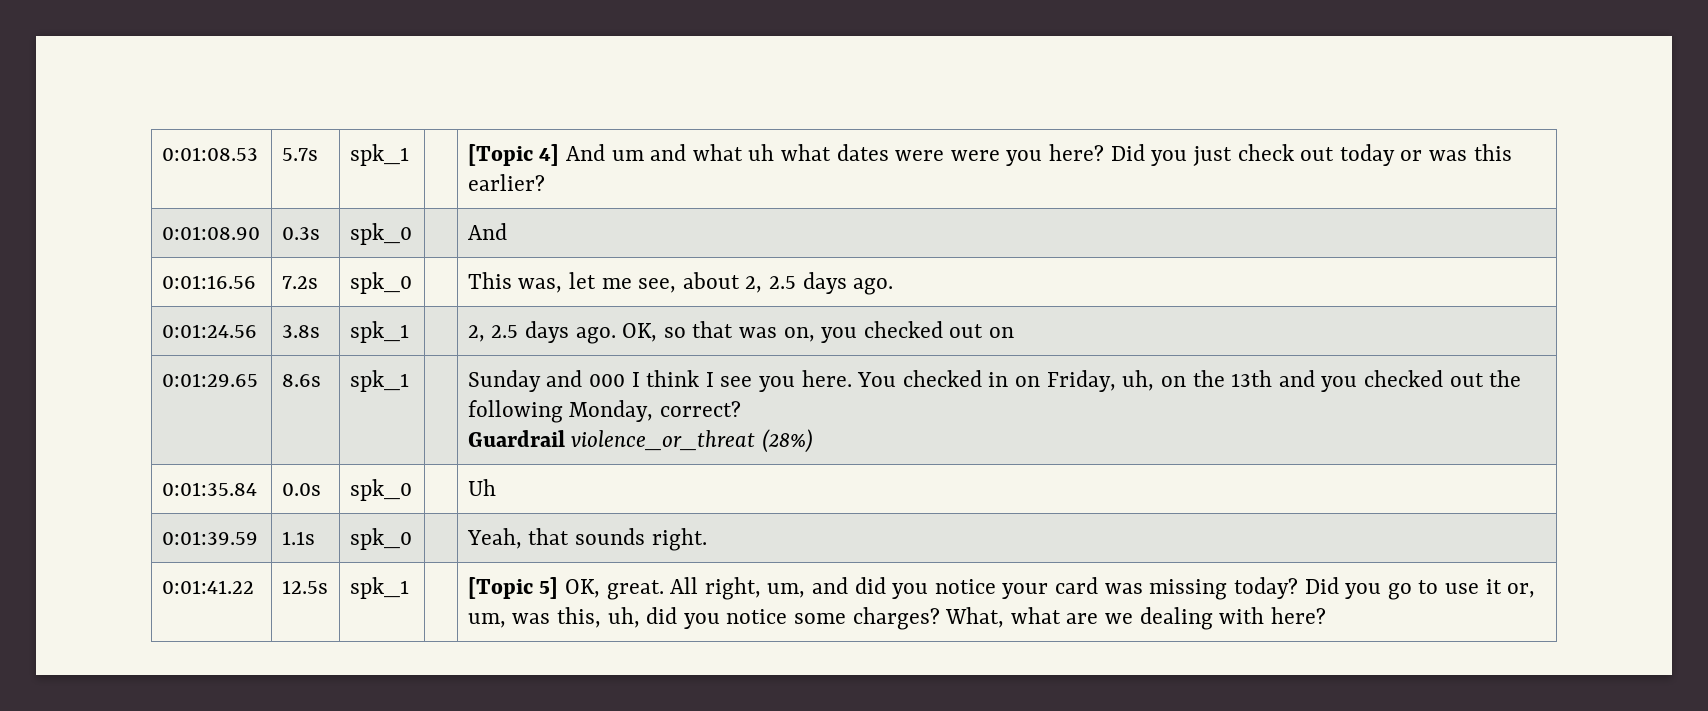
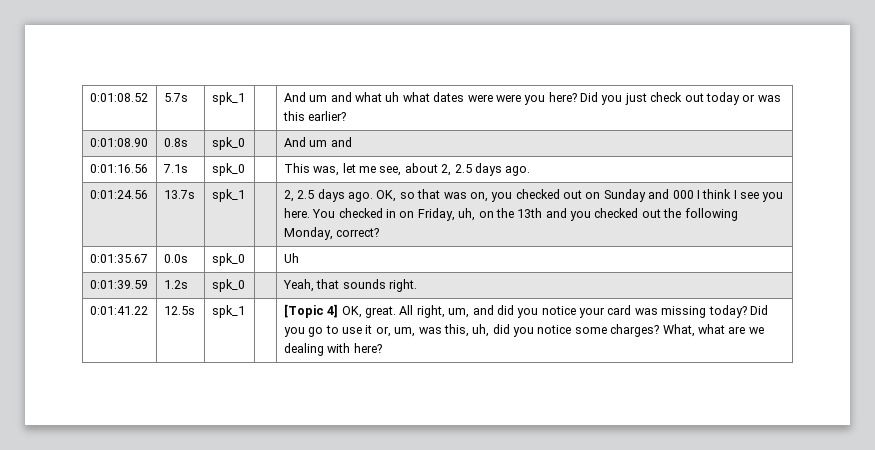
- 0:01:08.53 | 5.7s | spk_1 | | [Topic 4] And um and what uh what dates were were you here? Did you just check out today or was this earlier?
+ 0:01:08.52 | 5.7s | spk_1 | | And um and what uh what dates were were you here? Did you just check out today or was this earlier?
- 0:01:08.90 | 0.3s | spk_0 | | And
+ 0:01:08.90 | 0.8s | spk_0 | | And um and
- 0:01:16.56 | 7.2s | spk_0 | | This was, let me see, about 2, 2.5 days ago.
+ 0:01:16.56 | 7.1s | spk_0 | | This was, let me see, about 2, 2.5 days ago.
- 3.8s
+ 13.7s
- OK, so that was on, you checked out on
- 0:01:29.65 | 8.6s | spk_1 | | Sunday and 000 I think I see you here. You checked in on Friday, uh, on the 13th and you checked out the following Monday, correct?
- Guardrail violence_or_threat (28%)
- 0:01:35.84 | 0.0s | spk_0 | | Uh
+ OK, so that was on, you checked out on Sunday and 000 I think I see you here. You checked in on Friday, uh, on the 13th and you checked out the following Monday, correct?
+ 0:01:35.67 | 0.0s | spk_0 | | Uh
- 0:01:39.59 | 1.1s | spk_0 | | Yeah, that sounds right.
+ 0:01:39.59 | 1.2s | spk_0 | | Yeah, that sounds right.
- [Topic 5] OK, great.
+ [Topic 4] OK, great.

